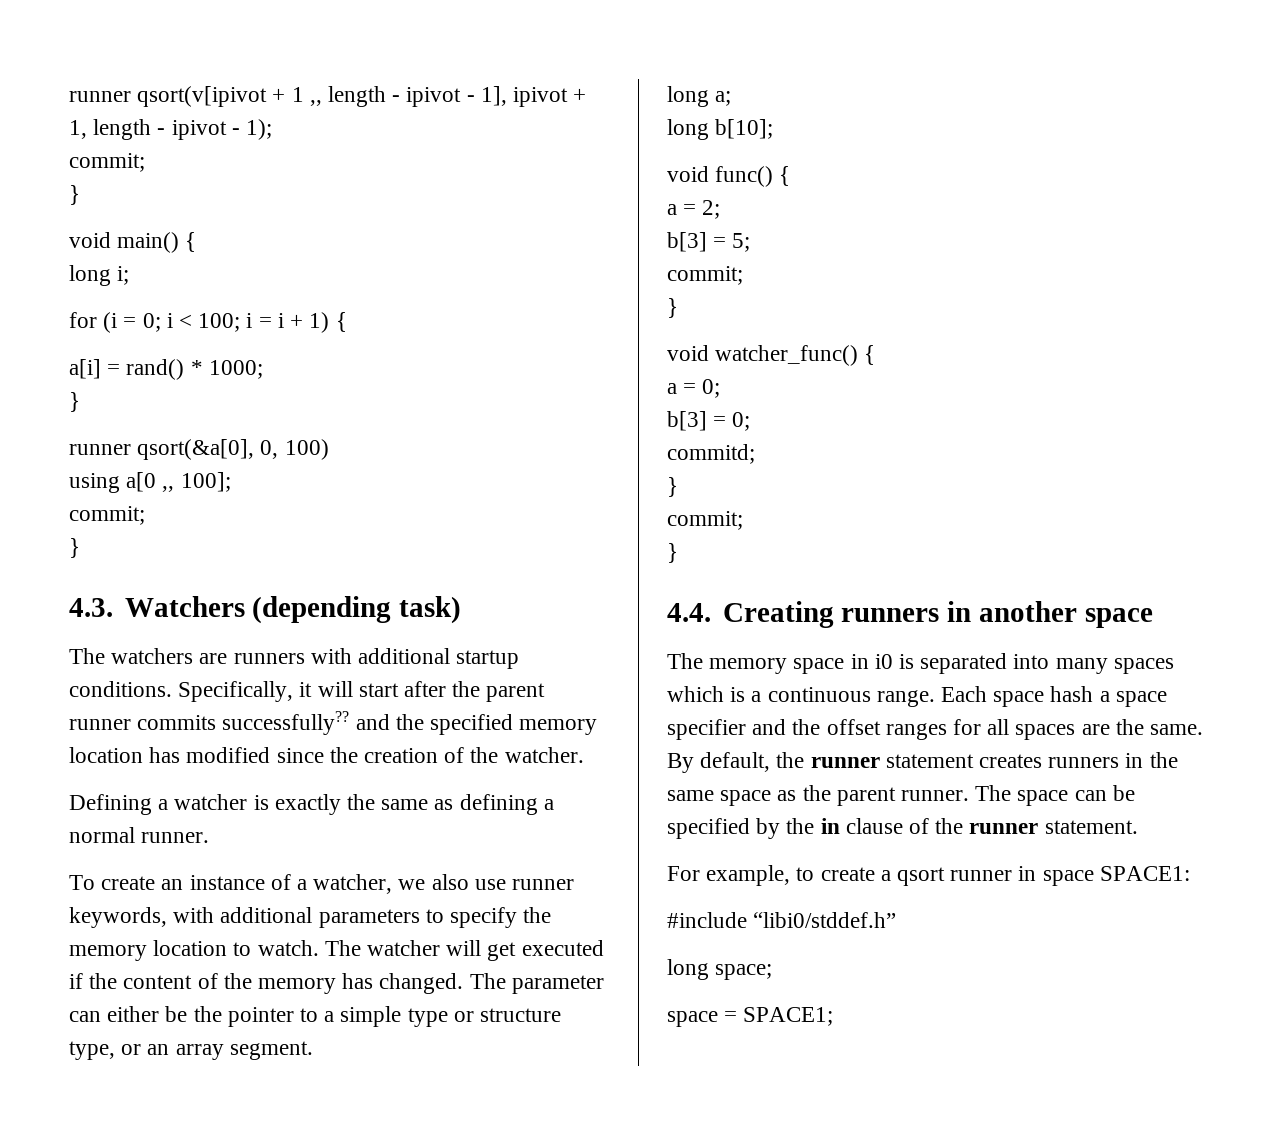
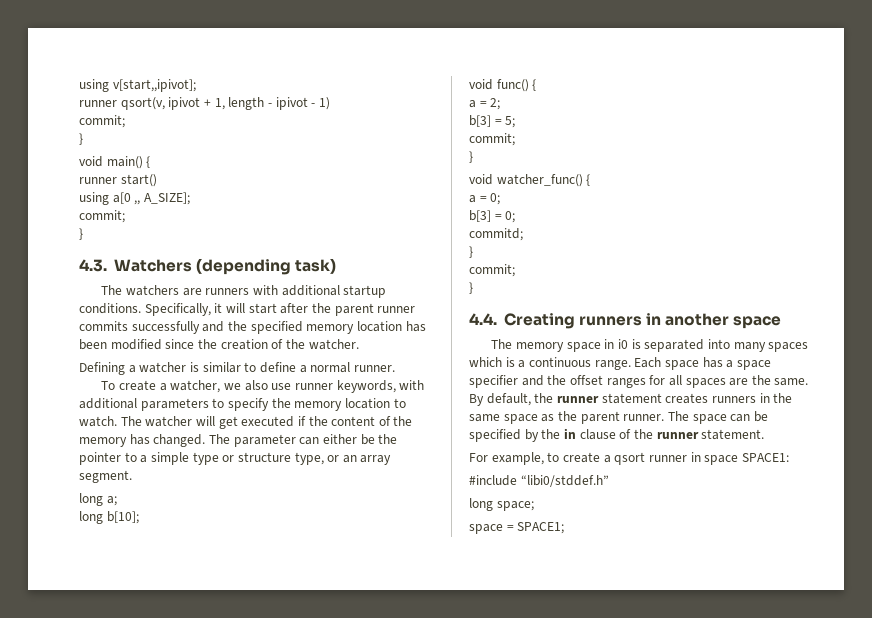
- runner qsort(v[ipivot + 1 ,, length - ipivot - 1], ipivot + 1, length - ipivot - 1);
+ using v[start,,ipivot];
+ runner qsort(v, ipivot + 1, length - ipivot - 1)
- long i;
- for (i = 0; i < 100; i = i + 1) {
- a[i] = rand() * 1000;
- }
- runner qsort(&a[0], 0, 100)
+ runner start()
- using a[0 ,, 100];
+ using a[0 ,, A_SIZE];
- Specifically, it will start after the parent runner commits successfully?? and the specified memory location has modified since the creation of the watcher.
+ Specifically, it will start after the parent runner commits successfully and the specified memory location has been modified since the creation of the watcher.
- Defining a watcher is exactly the same as defining a normal runner.
+ Defining a watcher is similar to define a normal runner.
- To create an instance of a watcher, we also use runner keywords, with additional parameters to specify the memory location to watch.
+ To create a watcher, we also use runner keywords, with additional parameters to specify the memory location to watch.
- Each space hash a space specifier and the offset ranges for all spaces are the same.
+ Each space has a space specifier and the offset ranges for all spaces are the same.

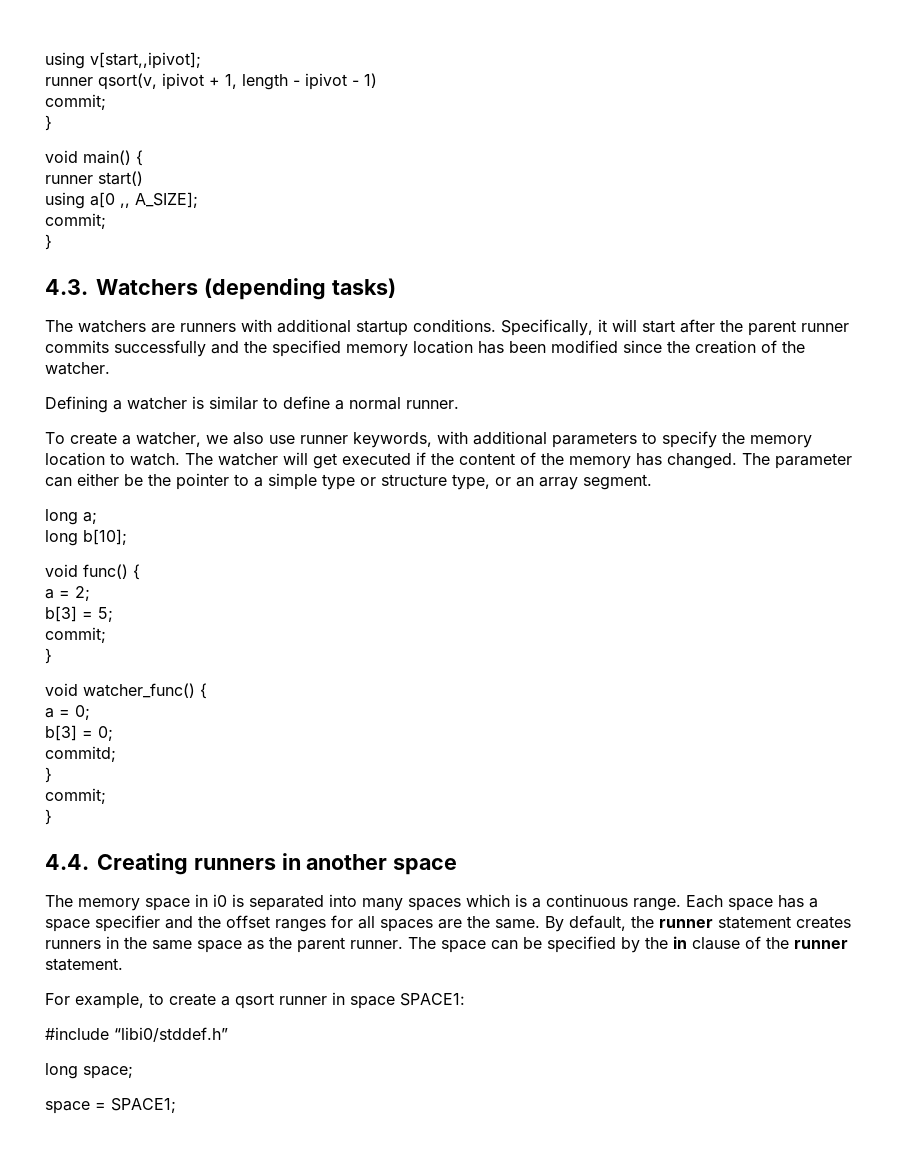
- 4.3. Watchers (depending task)
+ 4.3. Watchers (depending tasks)

